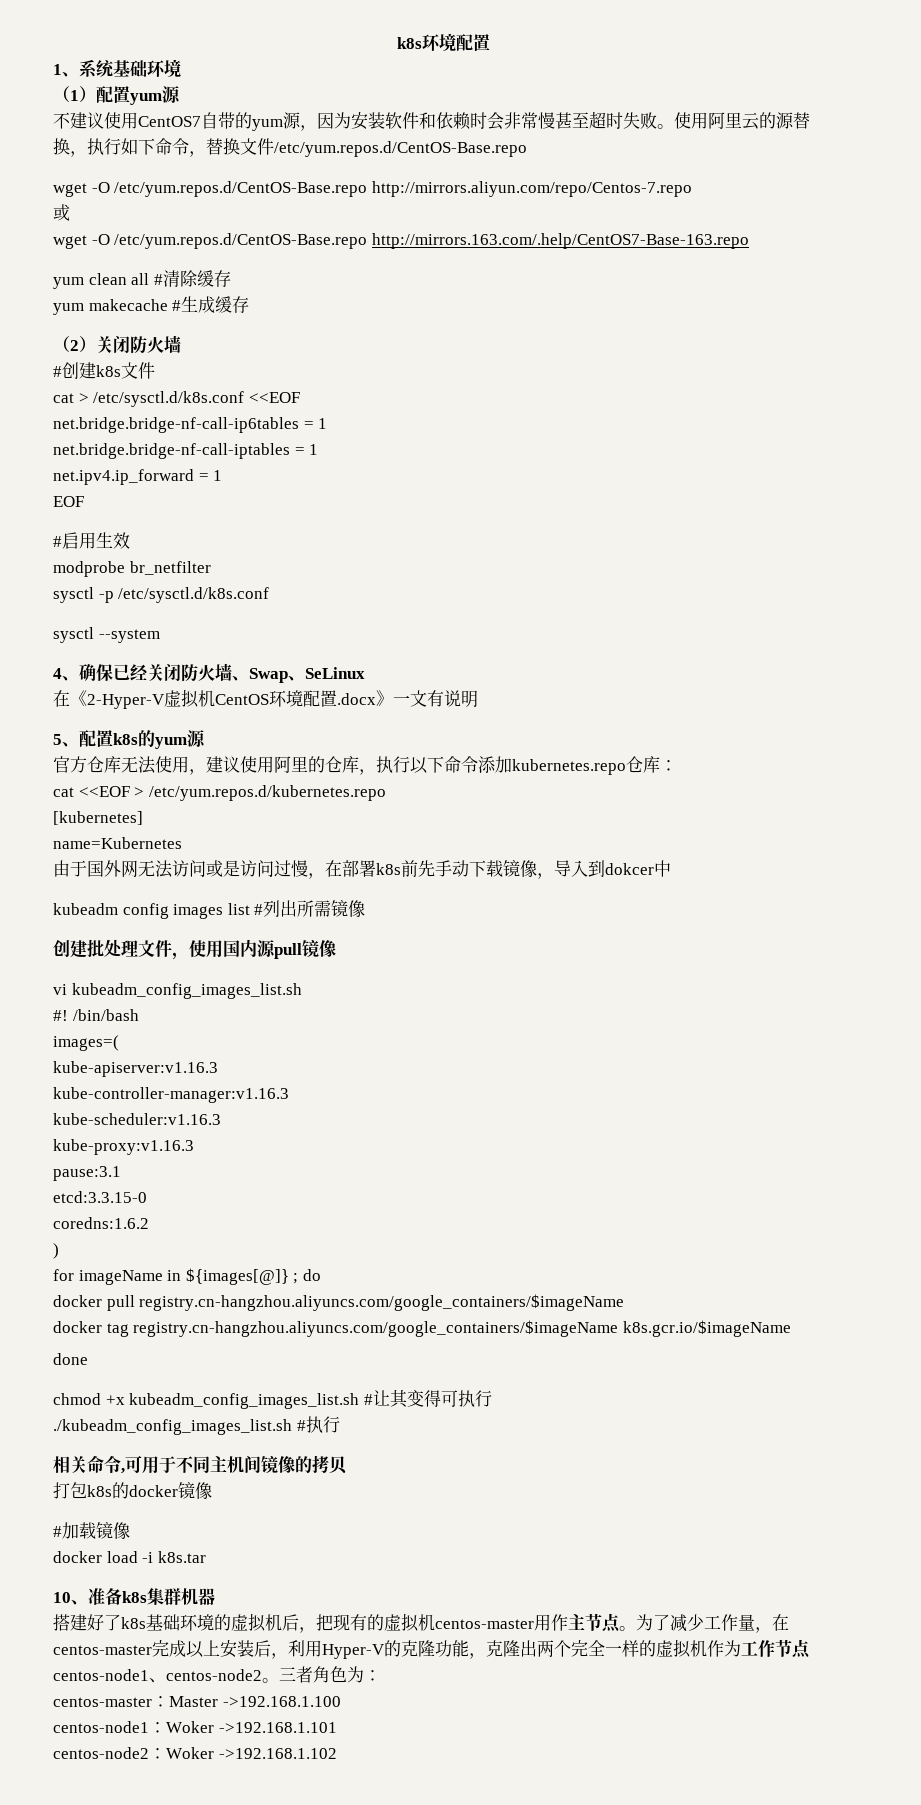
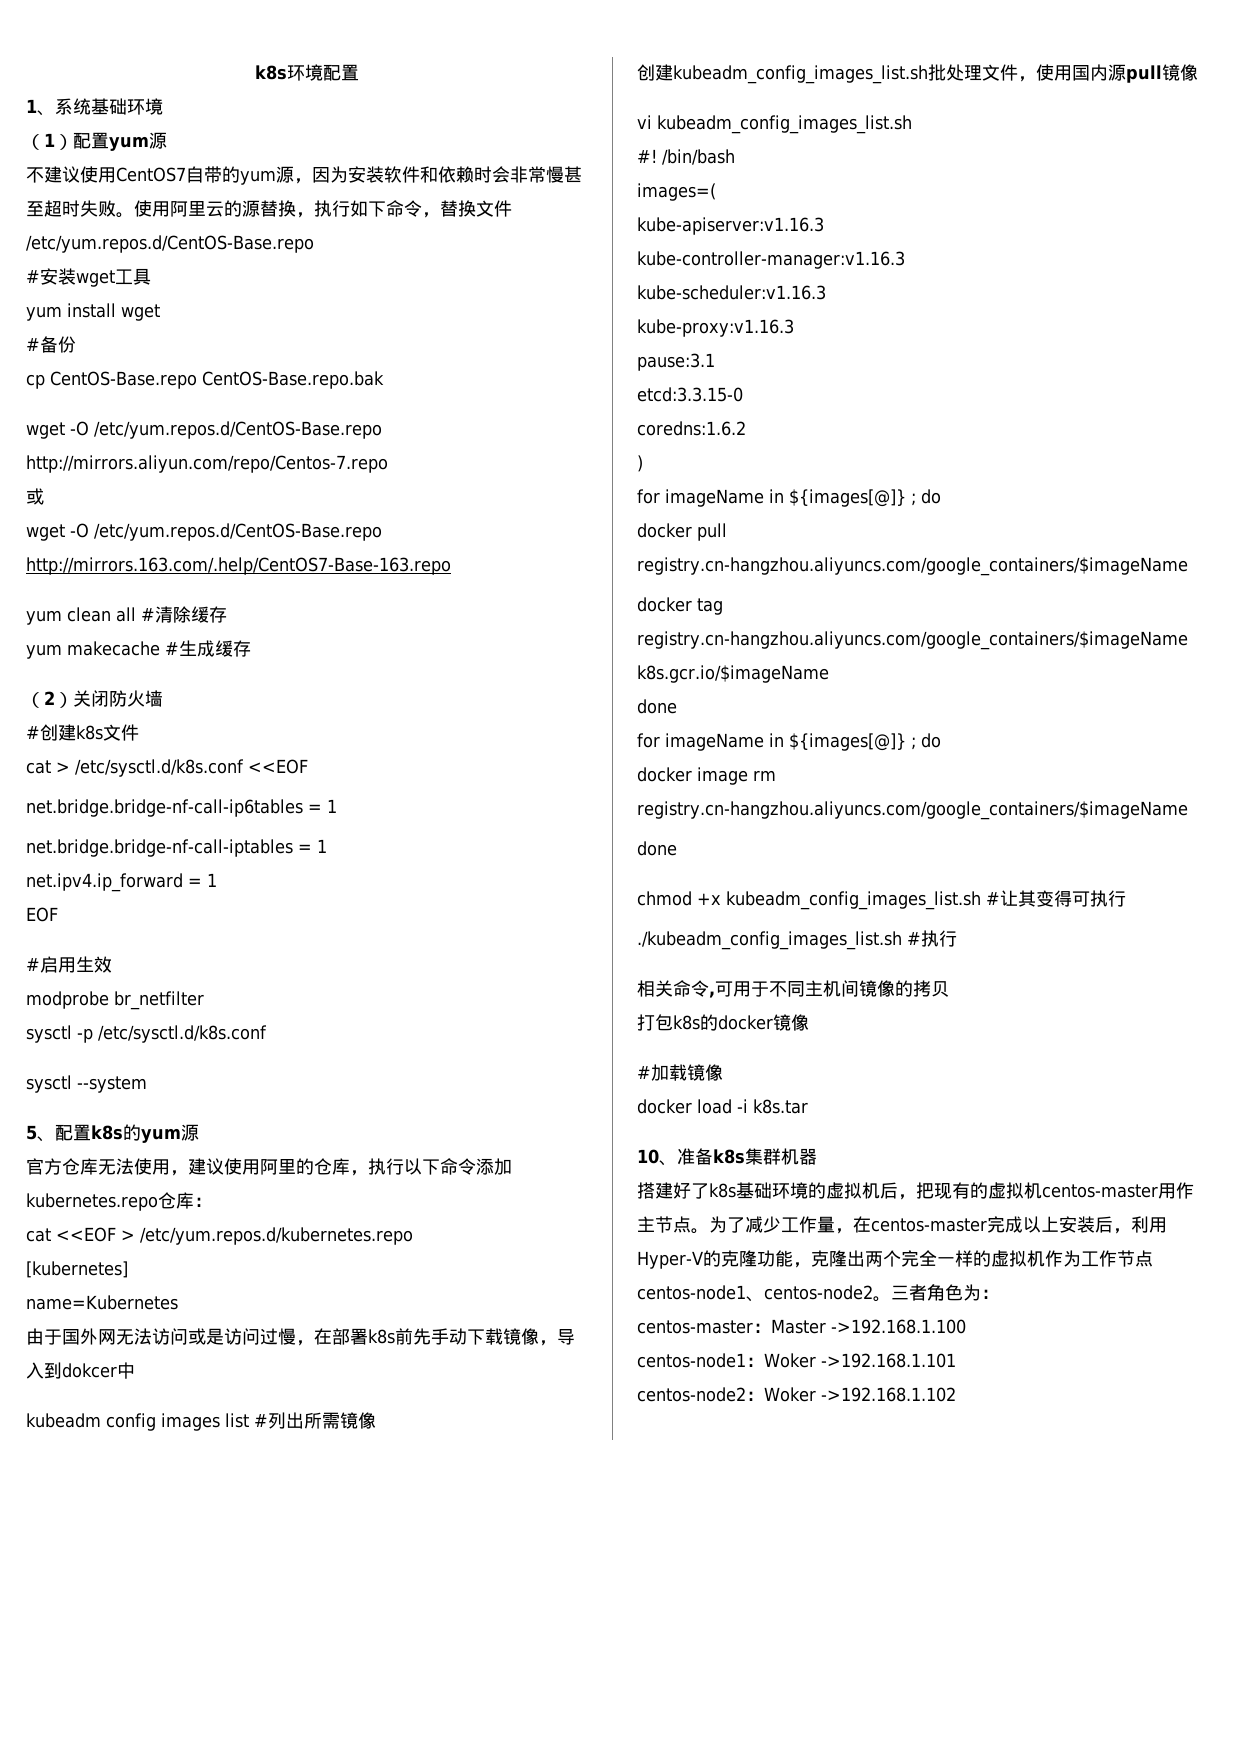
+ #安装wget工具
+ yum install wget
+ #备份
+ cp CentOS-Base.repo CentOS-Base.repo.bak
- 4、确保已经关闭防火墙、Swap、SeLinux
- 在《2-Hyper-V虚拟机CentOS环境配置.docx》一文有说明
- 创建批处理文件，使用国内源pull镜像
+ 创建kubeadm_config_images_list.sh批处理文件，使用国内源pull镜像
  docker tag registry.cn-hangzhou.aliyuncs.com/google_containers/$imageName k8s.gcr.io/$imageName
+ done
+ for imageName in ${images[@]} ; do
+ docker image rm registry.cn-hangzhou.aliyuncs.com/google_containers/$imageName

